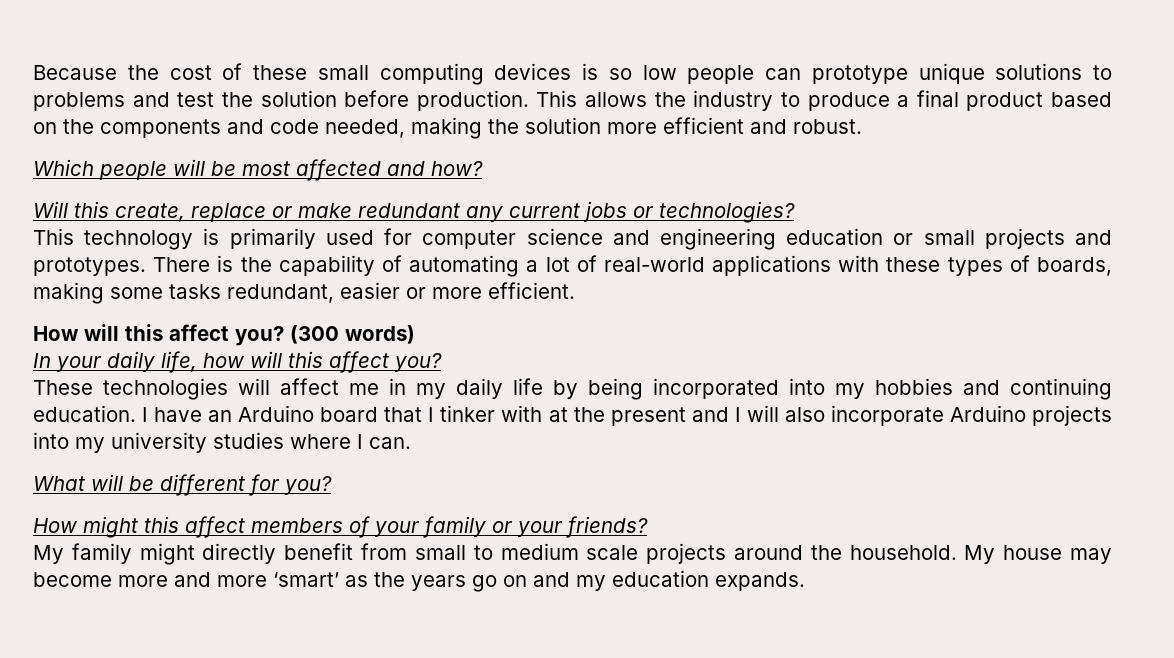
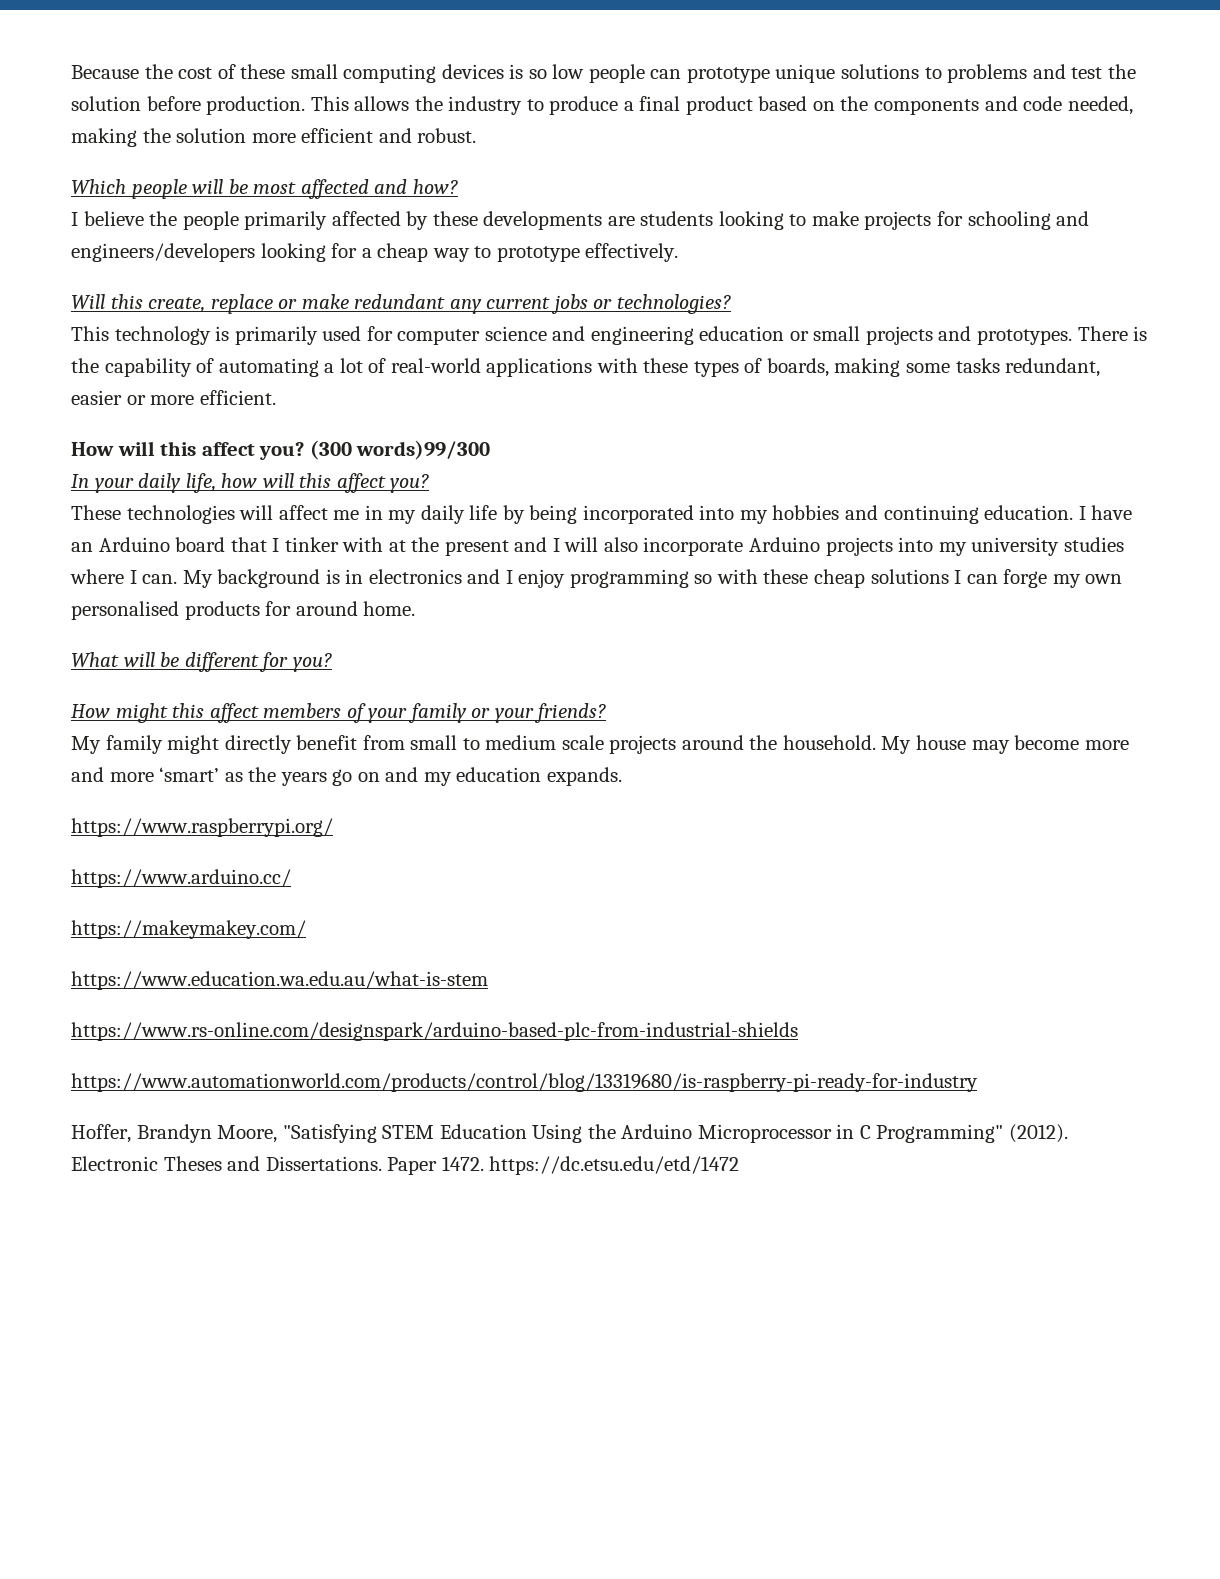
+ I believe the people primarily affected by these developments are students looking to make projects for schooling and engineers/developers looking for a cheap way to prototype effectively.
- (300 words)
+ (300 words)99/300
+ My background is in electronics and I enjoy programming so with these cheap solutions I can forge my own personalised products for around home.
+ https://www.raspberrypi.org/
+ https://www.arduino.cc/
+ https://makeymakey.com/
+ https://www.education.wa.edu.au/what-is-stem
+ https://www.rs-online.com/designspark/arduino-based-plc-from-industrial-shields
+ https://www.automationworld.com/products/control/blog/13319680/is-raspberry-pi-ready-for-industry
+ Hoffer, Brandyn Moore, "Satisfying STEM Education Using the Arduino Microprocessor in C Programming" (2012). Electronic Theses and Dissertations. Paper 1472. https://dc.etsu.edu/etd/1472

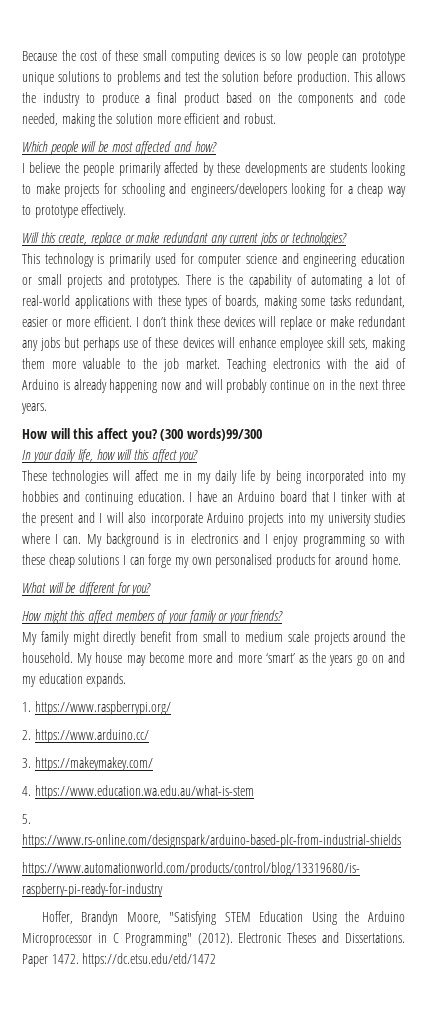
+ I don’t think these devices will replace or make redundant any jobs but perhaps use of these devices will enhance employee skill sets, making them more valuable to the job market. Teaching electronics with the aid of Arduino is already happening now and will probably continue on in the next three years.
- https://www.raspberrypi.org/
+ 1. https://www.raspberrypi.org/
- https://www.arduino.cc/
+ 2. https://www.arduino.cc/
- https://makeymakey.com/
+ 3. https://makeymakey.com/
- https://www.education.wa.edu.au/what-is-stem
+ 4. https://www.education.wa.edu.au/what-is-stem
- https://www.rs-online.com/designspark/arduino-based-plc-from-industrial-shields
+ 5. https://www.rs-online.com/designspark/arduino-based-plc-from-industrial-shields

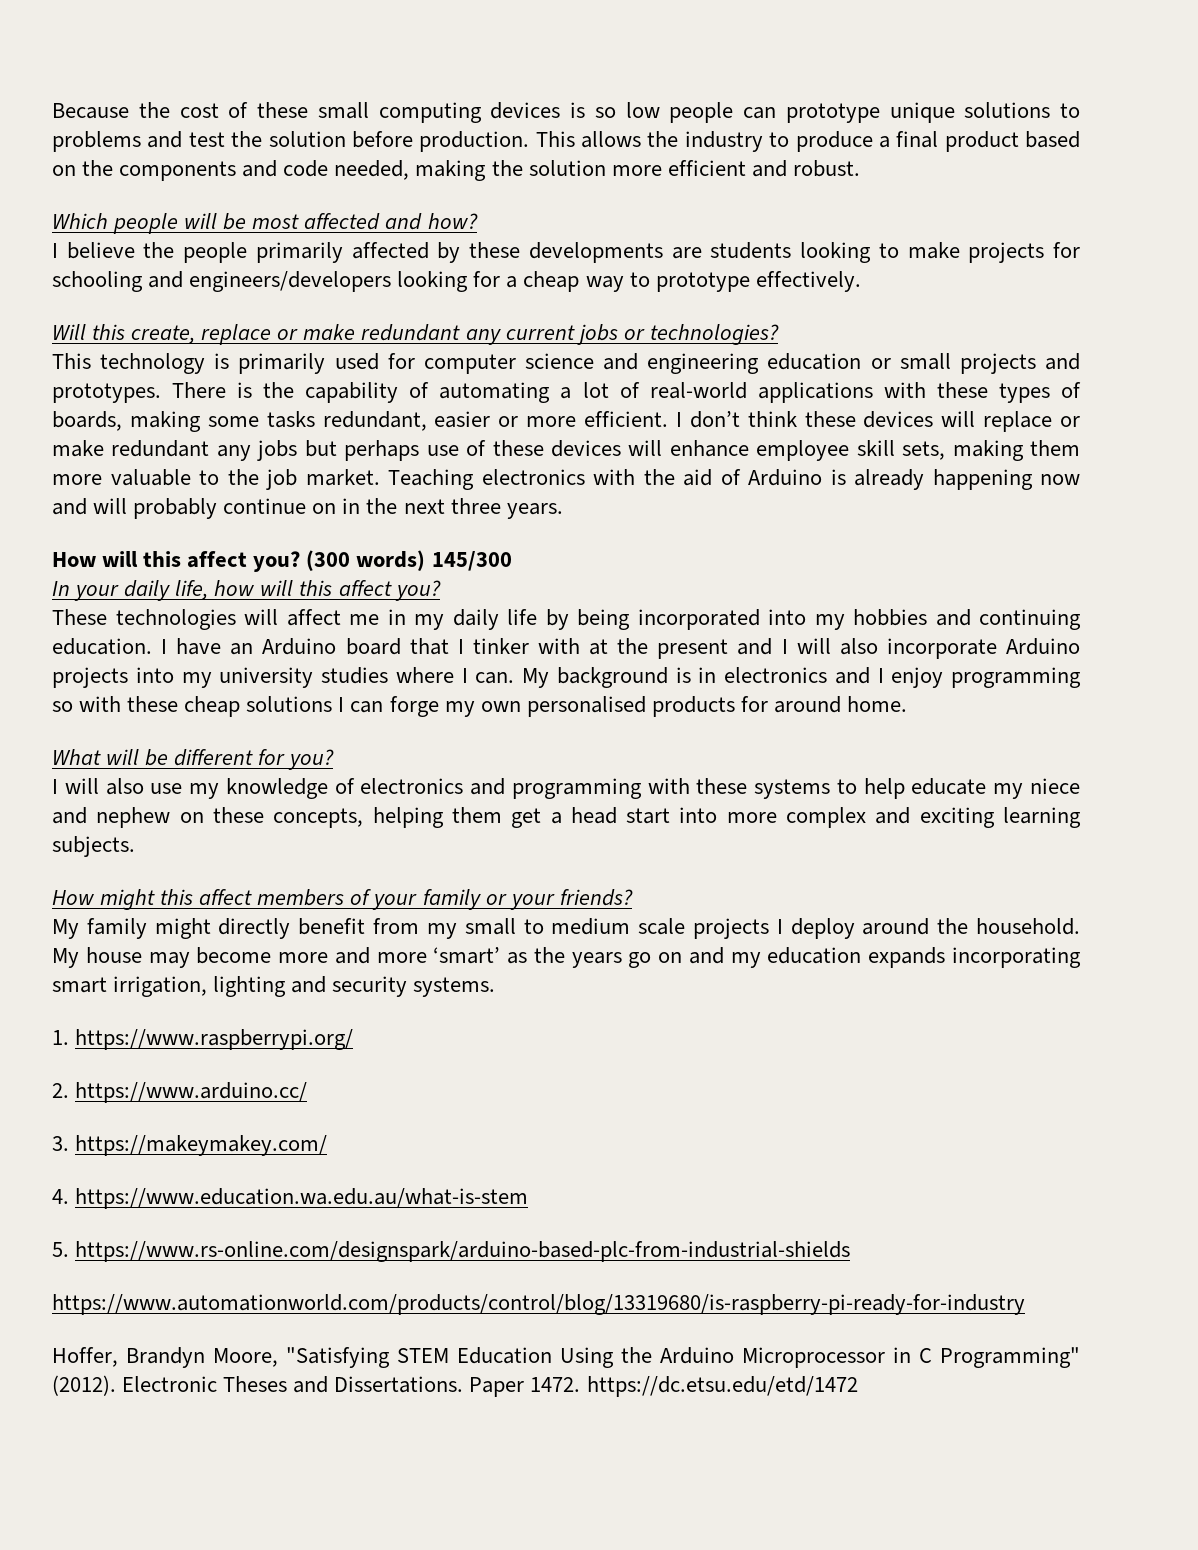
- (300 words)99/300
+ (300 words) 145/300
+ I will also use my knowledge of electronics and programming with these systems to help educate my niece and nephew on these concepts, helping them get a head start into more complex and exciting learning subjects.
- My family might directly benefit from small to medium scale projects around the household.
+ My family might directly benefit from my small to medium scale projects I deploy around the household.
- My house may become more and more ‘smart’ as the years go on and my education expands.
+ My house may become more and more ‘smart’ as the years go on and my education expands incorporating smart irrigation, lighting and security systems.

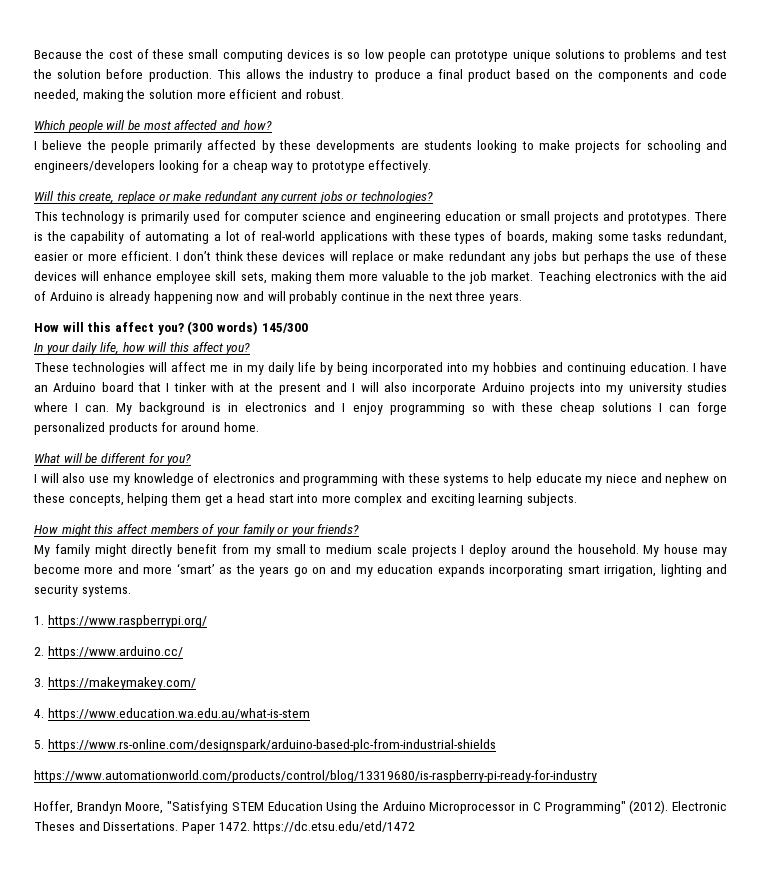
- I don’t think these devices will replace or make redundant any jobs but perhaps use of these devices will enhance employee skill sets, making them more valuable to the job market.
+ I don’t think these devices will replace or make redundant any jobs but perhaps the use of these devices will enhance employee skill sets, making them more valuable to the job market.
- Teaching electronics with the aid of Arduino is already happening now and will probably continue on in the next three years.
+ Teaching electronics with the aid of Arduino is already happening now and will probably continue in the next three years.
- My background is in electronics and I enjoy programming so with these cheap solutions I can forge my own personalised products for around home.
+ My background is in electronics and I enjoy programming so with these cheap solutions I can forge personalized products for around home.

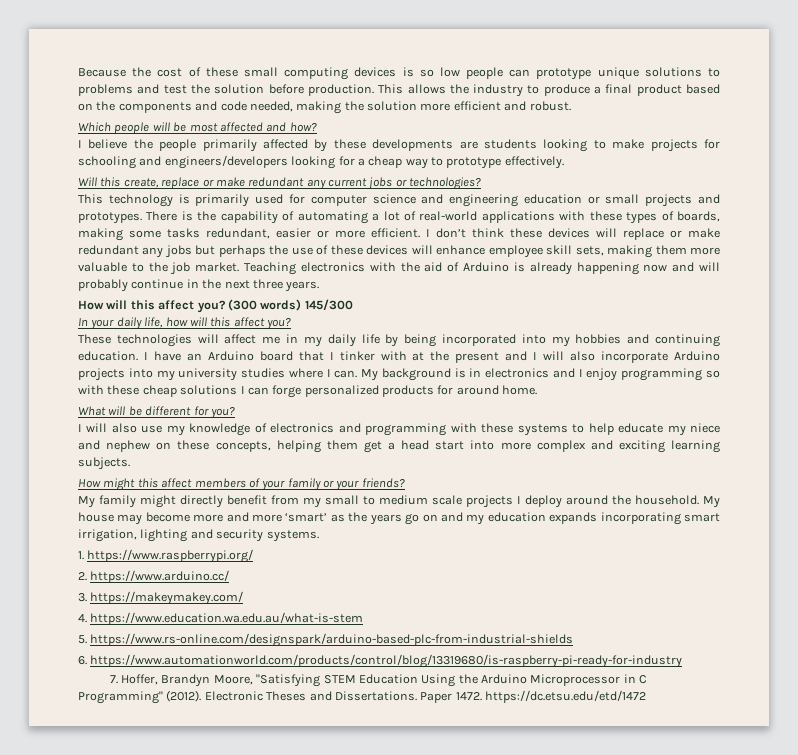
- https://www.automationworld.com/products/control/blog/13319680/is-raspberry-pi-ready-for-industry
+ 6. https://www.automationworld.com/products/control/blog/13319680/is-raspberry-pi-ready-for-industry
- Hoffer, Brandyn Moore, "Satisfying STEM Education Using the Arduino Microprocessor in C Programming" (2012).
+ 7. Hoffer, Brandyn Moore, "Satisfying STEM Education Using the Arduino Microprocessor in C Programming" (2012).

